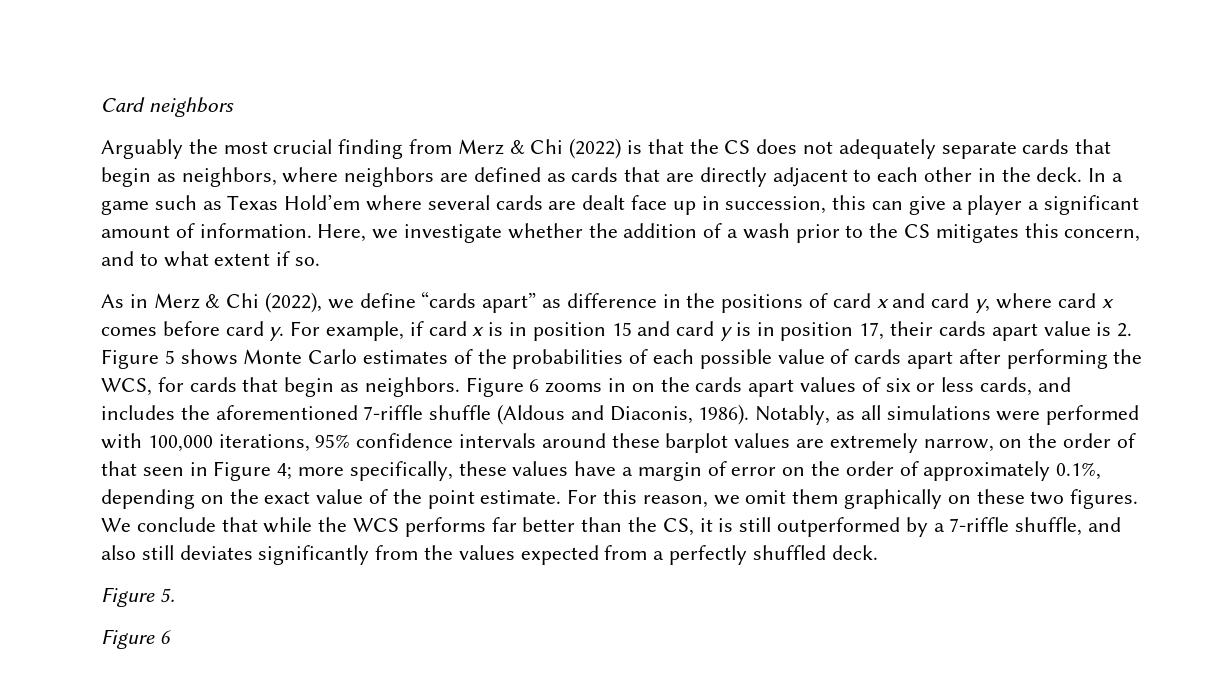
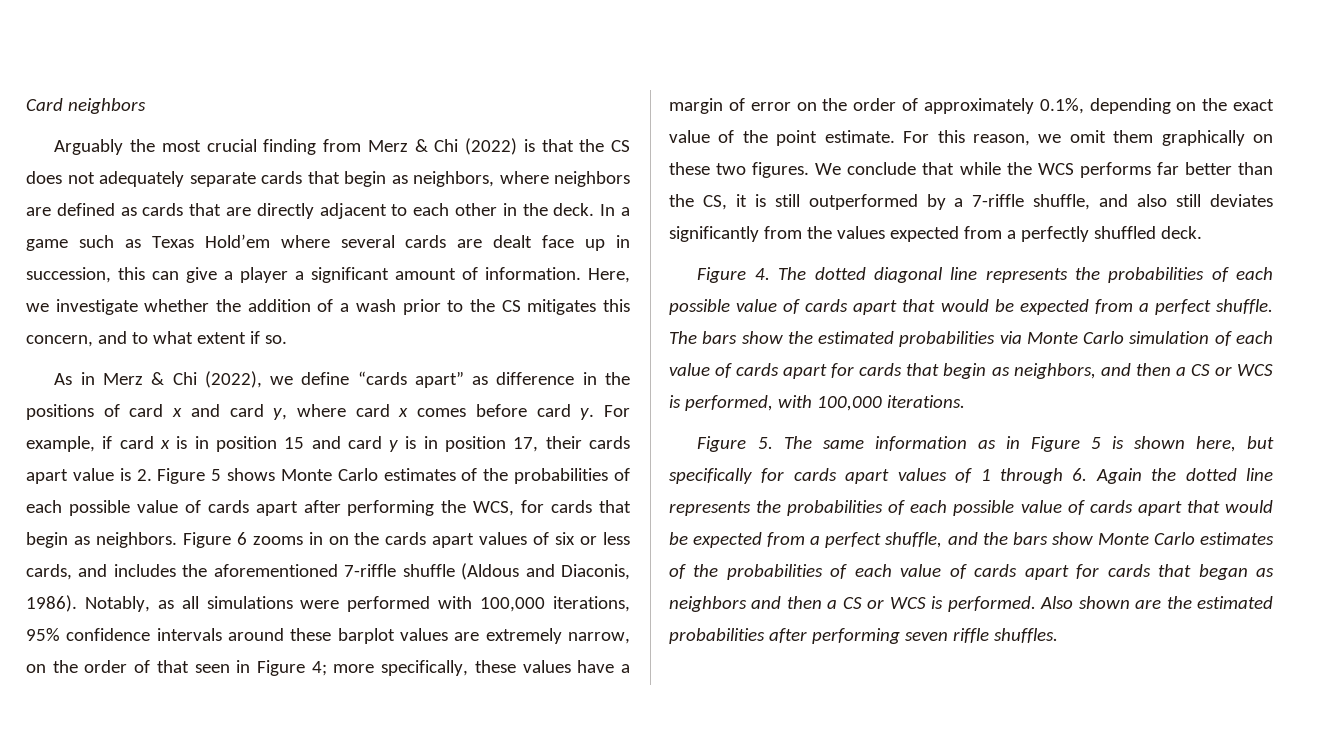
- Figure 5.
- Figure 6
+ Figure 4. The dotted diagonal line represents the probabilities of each possible value of cards apart that would be expected from a perfect shuffle. The bars show the estimated probabilities via Monte Carlo simulation of each value of cards apart for cards that begin as neighbors, and then a CS or WCS is performed, with 100,000 iterations.
+ Figure 5. The same information as in Figure 5 is shown here, but specifically for cards apart values of 1 through 6. Again the dotted line represents the probabilities of each possible value of cards apart that would be expected from a perfect shuffle, and the bars show Monte Carlo estimates of the probabilities of each value of cards apart for cards that began as neighbors and then a CS or WCS is performed. Also shown are the estimated probabilities after performing seven riffle shuffles.

